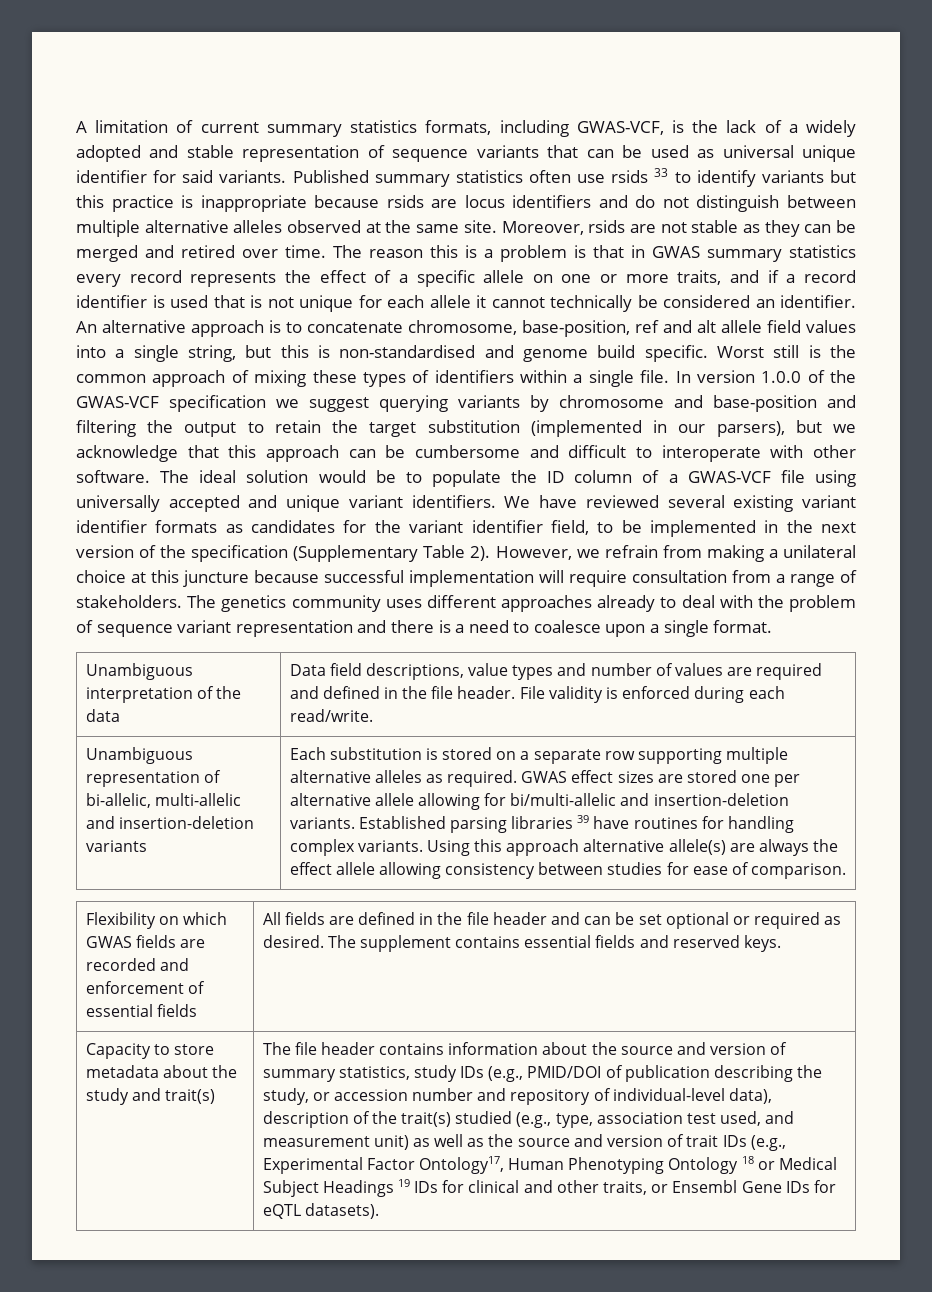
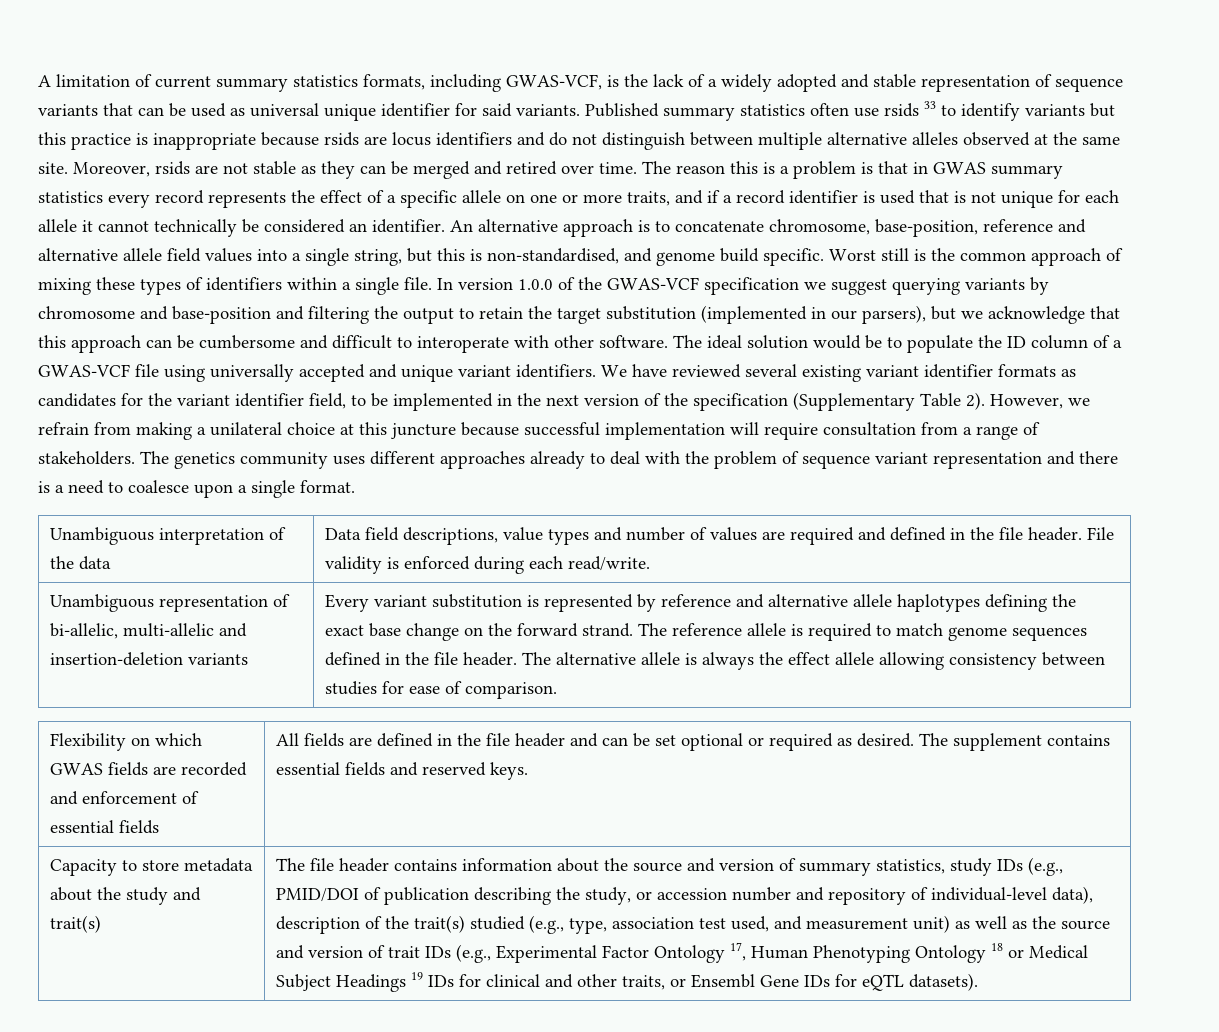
- An alternative approach is to concatenate chromosome, base-position, ref and alt allele field values into a single string, but this is non-standardised and genome build specific.
+ An alternative approach is to concatenate chromosome, base-position, reference and alternative allele field values into a single string, but this is non-standardised, and genome build specific.
- Each substitution is stored on a separate row supporting multiple alternative alleles as required. GWAS effect sizes are stored one per alternative allele allowing for bi/multi-allelic and insertion-deletion variants. Established parsing libraries 39 have routines for handling complex variants. Using this approach alternative allele(s) are always the effect allele allowing consistency between studies for ease of comparison.
+ Every variant substitution is represented by reference and alternative allele haplotypes defining the exact base change on the forward strand. The reference allele is required to match genome sequences defined in the file header. The alternative allele is always the effect allele allowing consistency between studies for ease of comparison.
- The file header contains information about the source and version of summary statistics, study IDs (e.g., PMID/DOI of publication describing the study, or accession number and repository of individual-level data), description of the trait(s) studied (e.g., type, association test used, and measurement unit) as well as the source and version of trait IDs (e.g., Experimental Factor Ontology17, Human Phenotyping Ontology 18 or Medical Subject Headings 19 IDs for clinical and other traits, or Ensembl Gene IDs for eQTL datasets).
+ The file header contains information about the source and version of summary statistics, study IDs (e.g., PMID/DOI of publication describing the study, or accession number and repository of individual-level data), description of the trait(s) studied (e.g., type, association test used, and measurement unit) as well as the source and version of trait IDs (e.g., Experimental Factor Ontology 17, Human Phenotyping Ontology 18 or Medical Subject Headings 19 IDs for clinical and other traits, or Ensembl Gene IDs for eQTL datasets).

